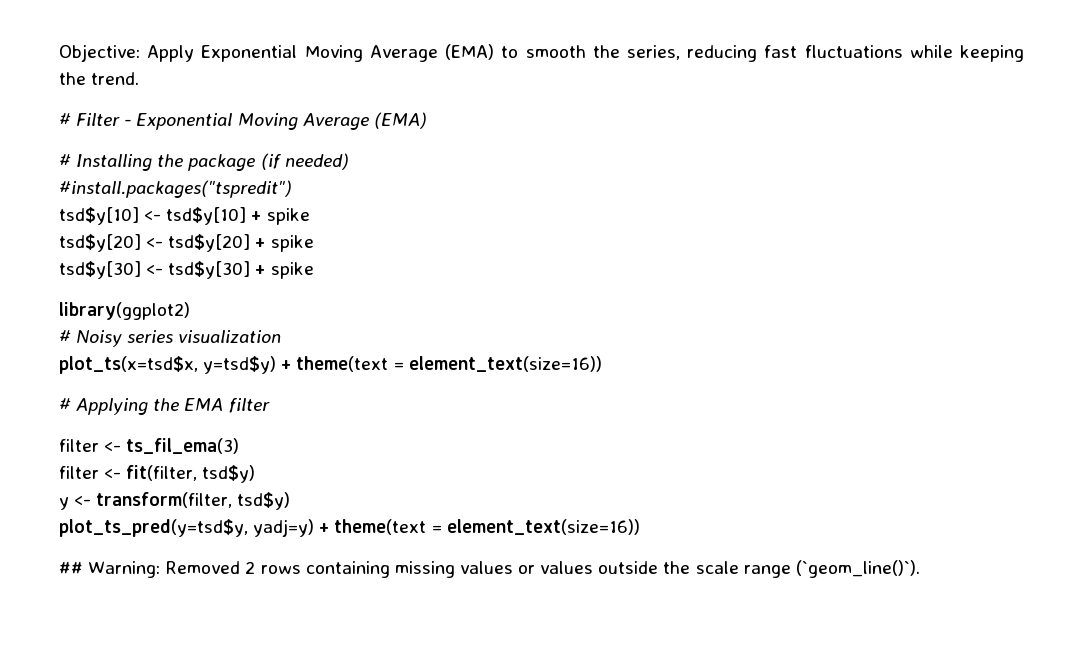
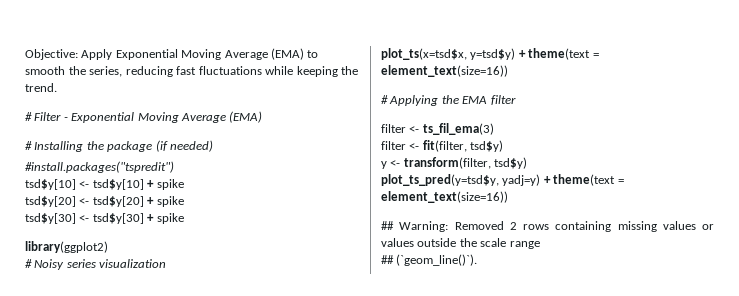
- ## Warning: Removed 2 rows containing missing values or values outside the scale range (`geom_line()`).
+ ## Warning: Removed 2 rows containing missing values or values outside the scale range
+ ## (`geom_line()`).

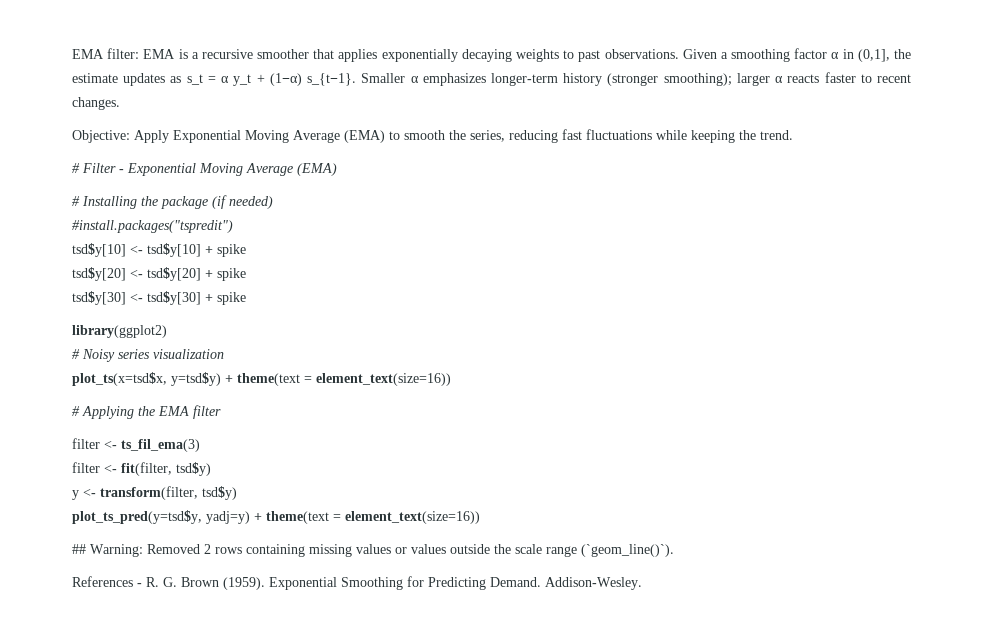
+ EMA filter: EMA is a recursive smoother that applies exponentially decaying weights to past observations. Given a smoothing factor α in (0,1], the estimate updates as s_t = α y_t + (1−α) s_{t−1}. Smaller α emphasizes longer-term history (stronger smoothing); larger α reacts faster to recent changes.
- ## Warning: Removed 2 rows containing missing values or values outside the scale range
- ## (`geom_line()`).
+ ## Warning: Removed 2 rows containing missing values or values outside the scale range (`geom_line()`).
+ References - R. G. Brown (1959). Exponential Smoothing for Predicting Demand. Addison-Wesley.

